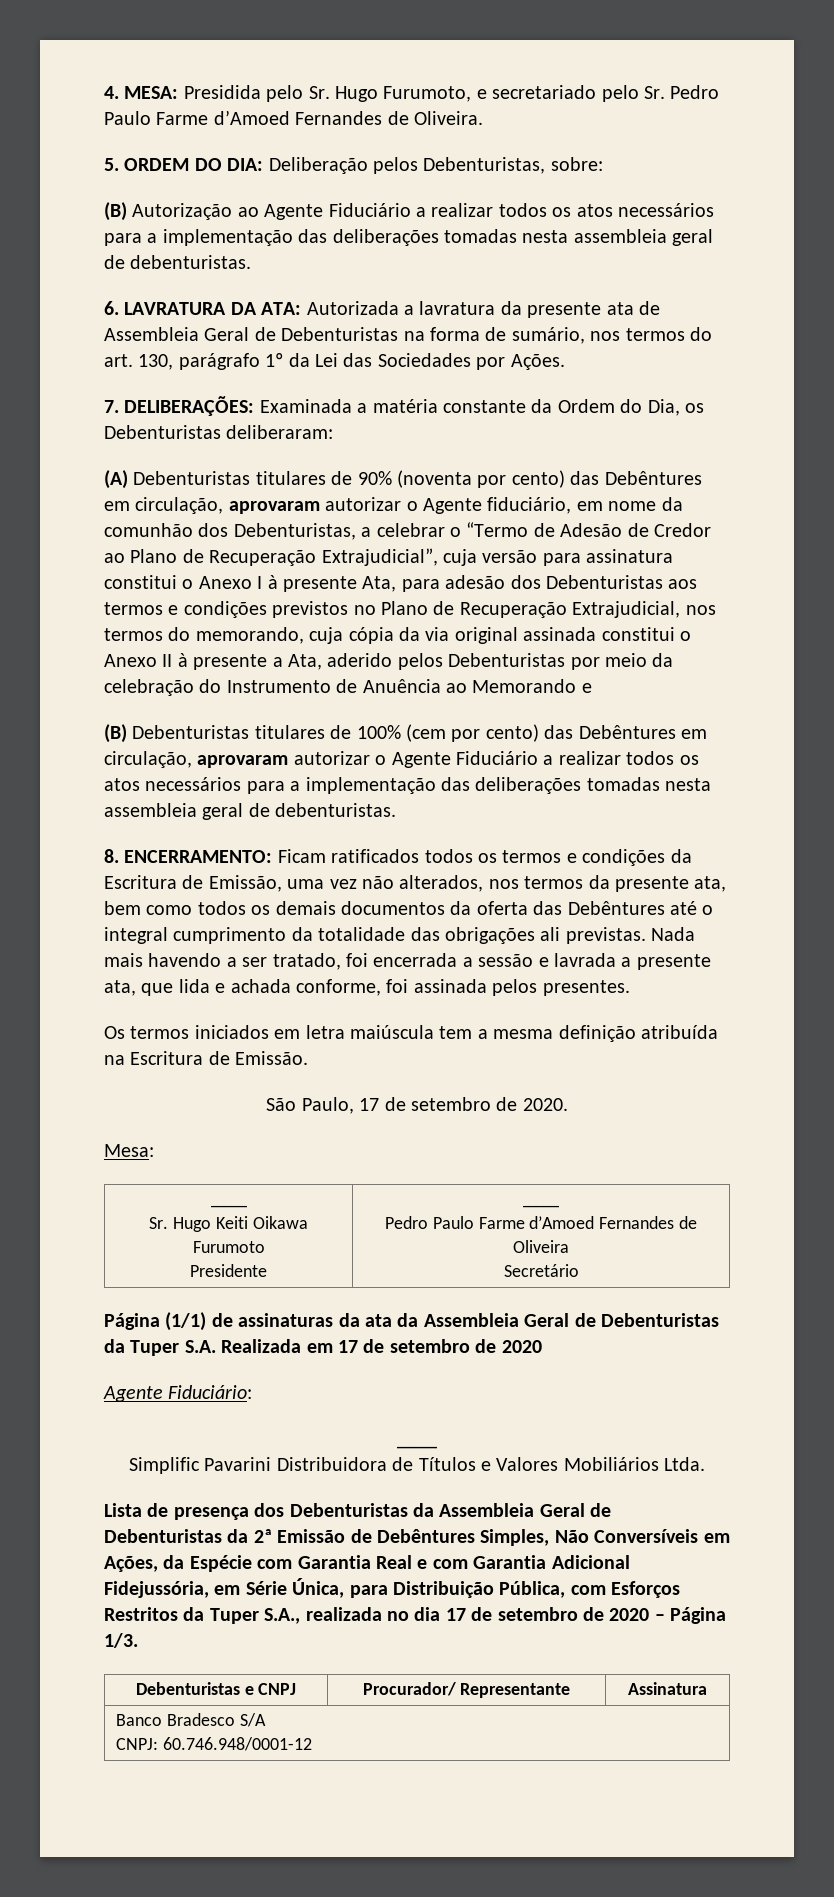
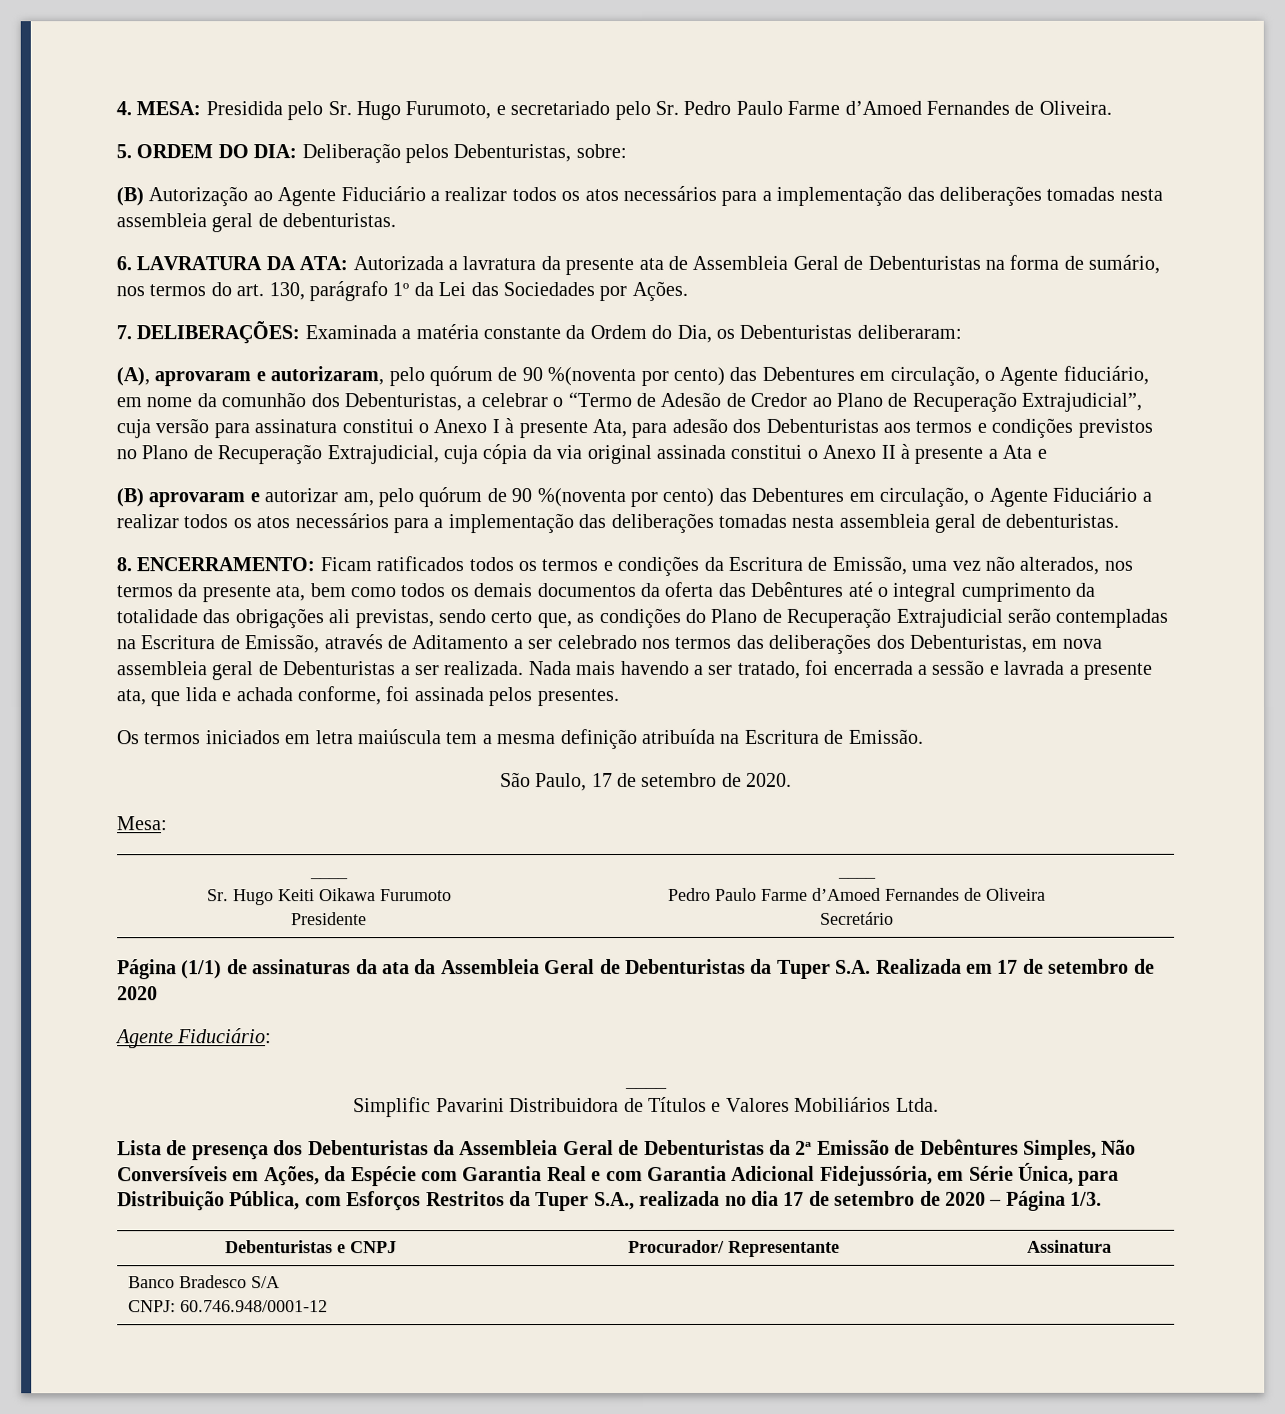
- (A) Debenturistas titulares de 90% (noventa por cento) das Debêntures em circulação, aprovaram autorizar o Agente fiduciário, em nome da comunhão dos Debenturistas, a celebrar o “Termo de Adesão de Credor ao Plano de Recuperação Extrajudicial”, cuja versão para assinatura constitui o Anexo I à presente Ata, para adesão dos Debenturistas aos termos e condições previstos no Plano de Recuperação Extrajudicial, nos termos do memorando, cuja cópia da via original assinada constitui o Anexo II à presente a Ata, aderido pelos Debenturistas por meio da celebração do Instrumento de Anuência ao Memorando e
- (B) Debenturistas titulares de 100% (cem por cento) das Debêntures em circulação, aprovaram autorizar o Agente Fiduciário a realizar todos os atos necessários para a implementação das deliberações tomadas nesta assembleia geral de debenturistas.
+ (A), aprovaram e autorizaram, pelo quórum de 90 %(noventa por cento) das Debentures em circulação, o Agente fiduciário, em nome da comunhão dos Debenturistas, a celebrar o “Termo de Adesão de Credor ao Plano de Recuperação Extrajudicial”, cuja versão para assinatura constitui o Anexo I à presente Ata, para adesão dos Debenturistas aos termos e condições previstos no Plano de Recuperação Extrajudicial, cuja cópia da via original assinada constitui o Anexo II à presente a Ata e
+ (B) aprovaram e autorizar am, pelo quórum de 90 %(noventa por cento) das Debentures em circulação, o Agente Fiduciário a realizar todos os atos necessários para a implementação das deliberações tomadas nesta assembleia geral de debenturistas.
- 8. ENCERRAMENTO: Ficam ratificados todos os termos e condições da Escritura de Emissão, uma vez não alterados, nos termos da presente ata, bem como todos os demais documentos da oferta das Debêntures até o integral cumprimento da totalidade das obrigações ali previstas.
+ 8. ENCERRAMENTO: Ficam ratificados todos os termos e condições da Escritura de Emissão, uma vez não alterados, nos termos da presente ata, bem como todos os demais documentos da oferta das Debêntures até o integral cumprimento da totalidade das obrigações ali previstas, sendo certo que, as condições do Plano de Recuperação Extrajudicial serão contempladas na Escritura de Emissão, através de Aditamento a ser celebrado nos termos das deliberações dos Debenturistas, em nova assembleia geral de Debenturistas a ser realizada.

